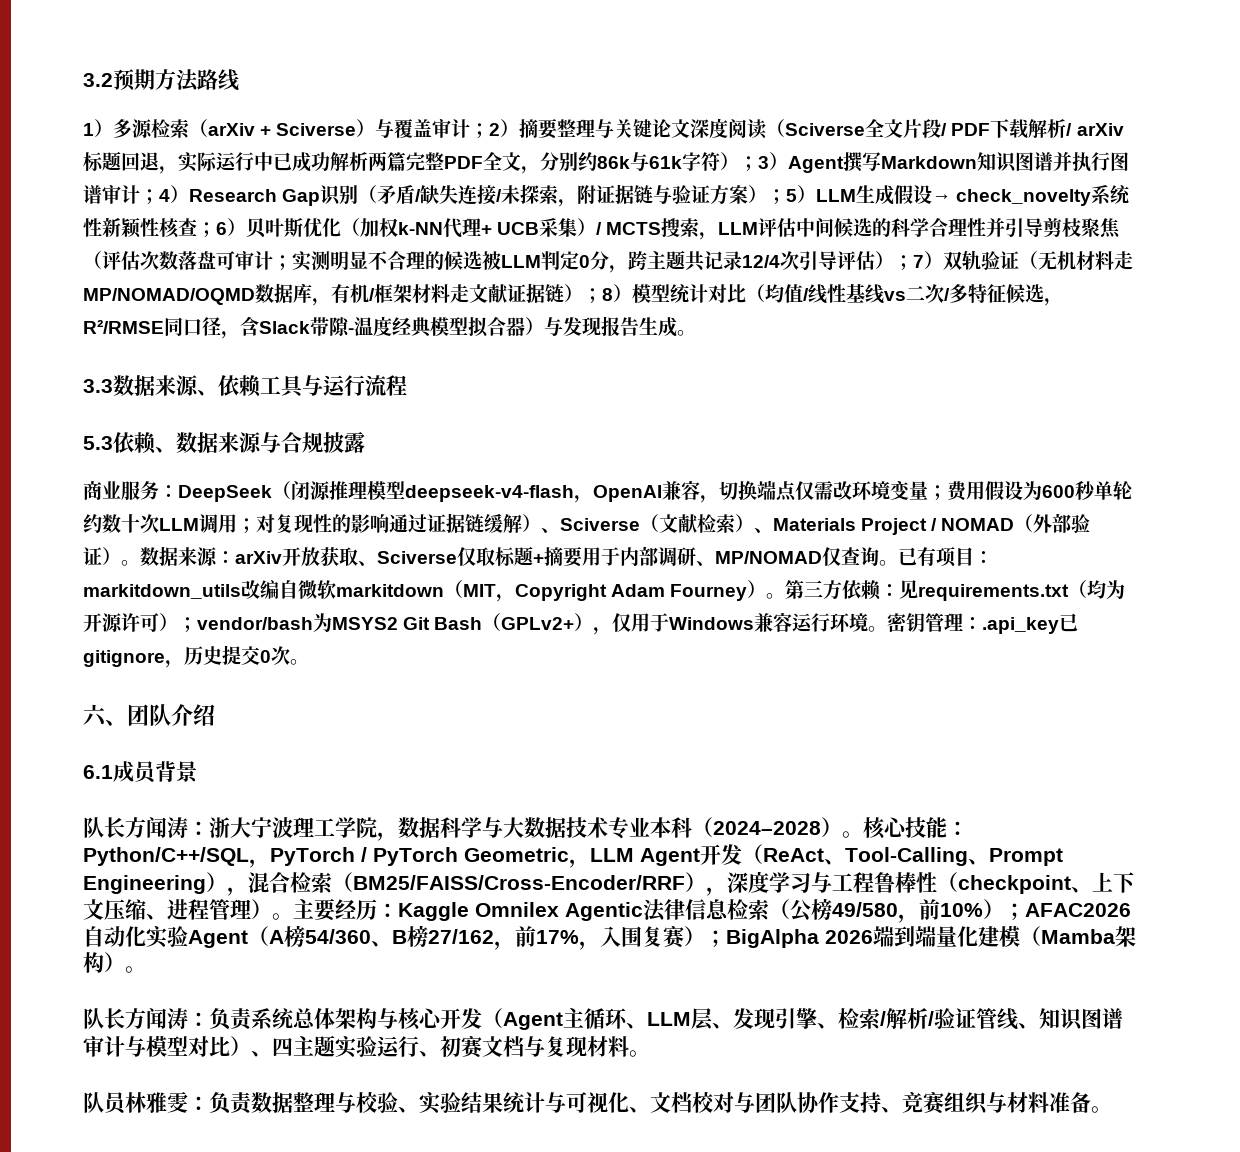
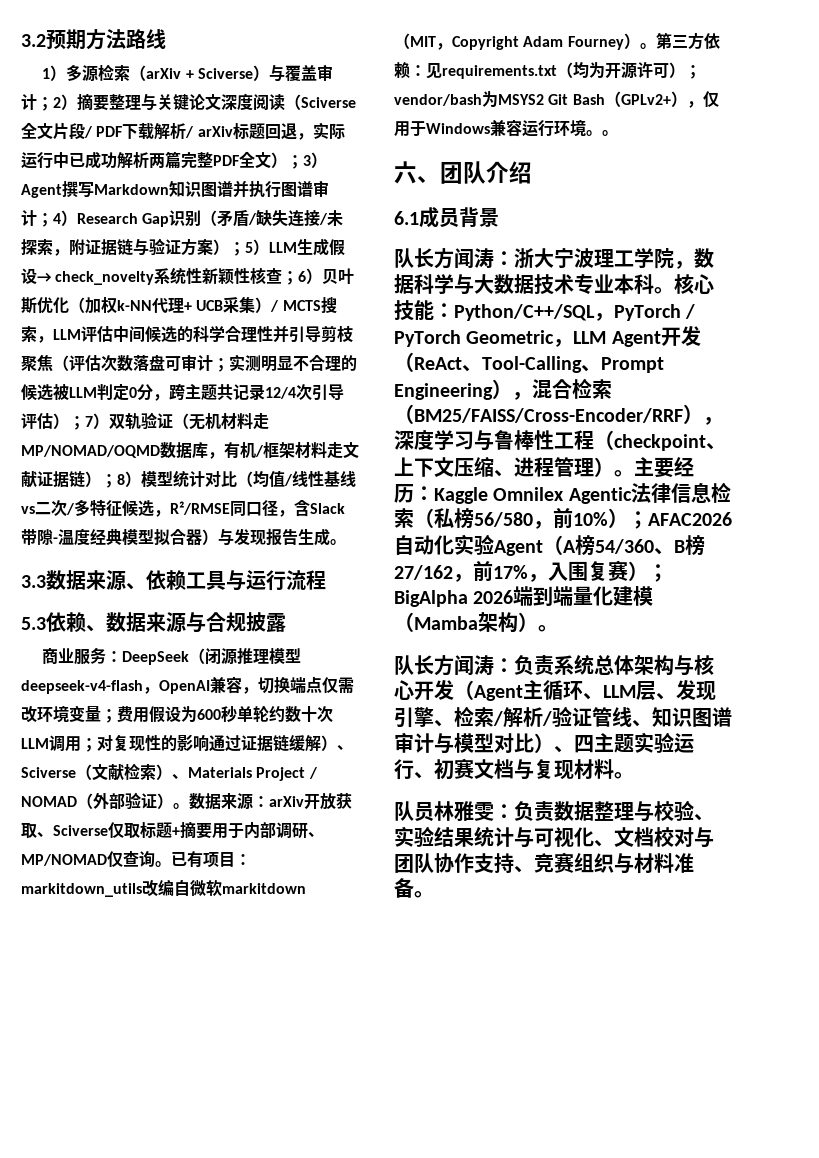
- 2）摘要整理与关键论文深度阅读（Sciverse全文片段/ PDF下载解析/ arXiv标题回退，实际运行中已成功解析两篇完整PDF全文，分别约86k与61k字符）；
+ 2）摘要整理与关键论文深度阅读（Sciverse全文片段/ PDF下载解析/ arXiv标题回退，实际运行中已成功解析两篇完整PDF全文）；
- 第三方依赖：见requirements.txt（均为开源许可）；vendor/bash为MSYS2 Git Bash（GPLv2+），仅用于Windows兼容运行环境。密钥管理：.api_key已gitignore，历史提交0次。
+ 第三方依赖：见requirements.txt（均为开源许可）；vendor/bash为MSYS2 Git Bash（GPLv2+），仅用于Windows兼容运行环境。。
- 队长方闻涛：浙大宁波理工学院，数据科学与大数据技术专业本科（2024–2028）。
+ 队长方闻涛：浙大宁波理工学院，数据科学与大数据技术专业本科。
- 核心技能：Python/C++/SQL，PyTorch / PyTorch Geometric，LLM Agent开发（ReAct、Tool-Calling、Prompt Engineering），混合检索（BM25/FAISS/Cross-Encoder/RRF），深度学习与工程鲁棒性（checkpoint、上下文压缩、进程管理）。
+ 核心技能：Python/C++/SQL，PyTorch / PyTorch Geometric，LLM Agent开发（ReAct、Tool-Calling、Prompt Engineering），混合检索（BM25/FAISS/Cross-Encoder/RRF），深度学习与鲁棒性工程（checkpoint、上下文压缩、进程管理）。
- 主要经历：Kaggle Omnilex Agentic法律信息检索（公榜49/580，前10%）；AFAC2026自动化实验Agent（A榜54/360、B榜27/162，前17%，入围复赛）；BigAlpha 2026端到端量化建模（Mamba架构）。
+ 主要经历：Kaggle Omnilex Agentic法律信息检索（私榜56/580，前10%）；AFAC2026自动化实验Agent（A榜54/360、B榜27/162，前17%，入围复赛）；BigAlpha 2026端到端量化建模（Mamba架构）。

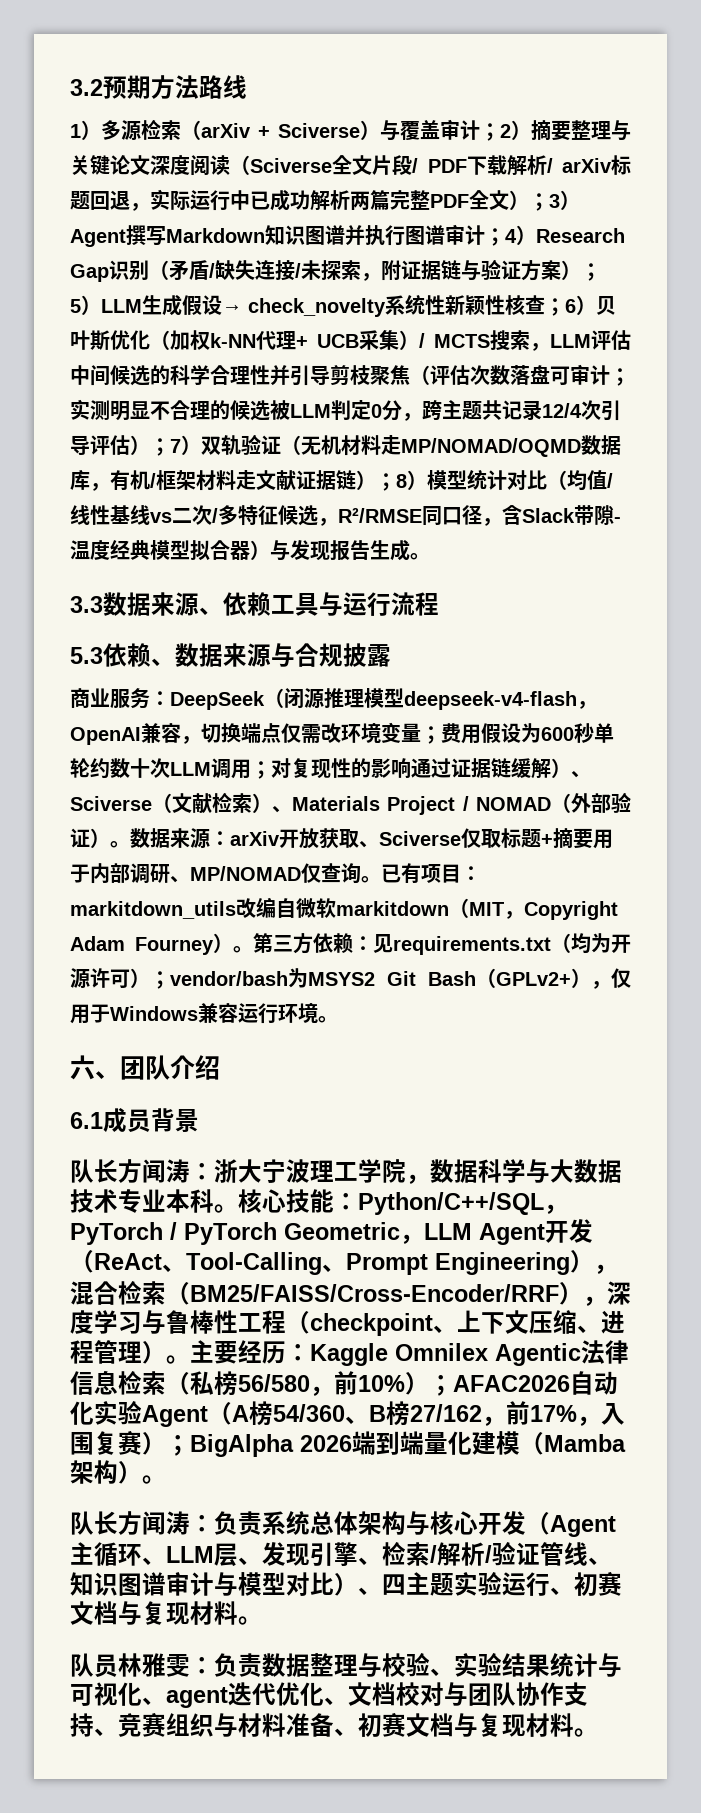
- 第三方依赖：见requirements.txt（均为开源许可）；vendor/bash为MSYS2 Git Bash（GPLv2+），仅用于Windows兼容运行环境。。
+ 第三方依赖：见requirements.txt（均为开源许可）；vendor/bash为MSYS2 Git Bash（GPLv2+），仅用于Windows兼容运行环境。
- 队员林雅雯：负责数据整理与校验、实验结果统计与可视化、文档校对与团队协作支持、竞赛组织与材料准备。
+ 队员林雅雯：负责数据整理与校验、实验结果统计与可视化、agent迭代优化、文档校对与团队协作支持、竞赛组织与材料准备、初赛文档与复现材料。

